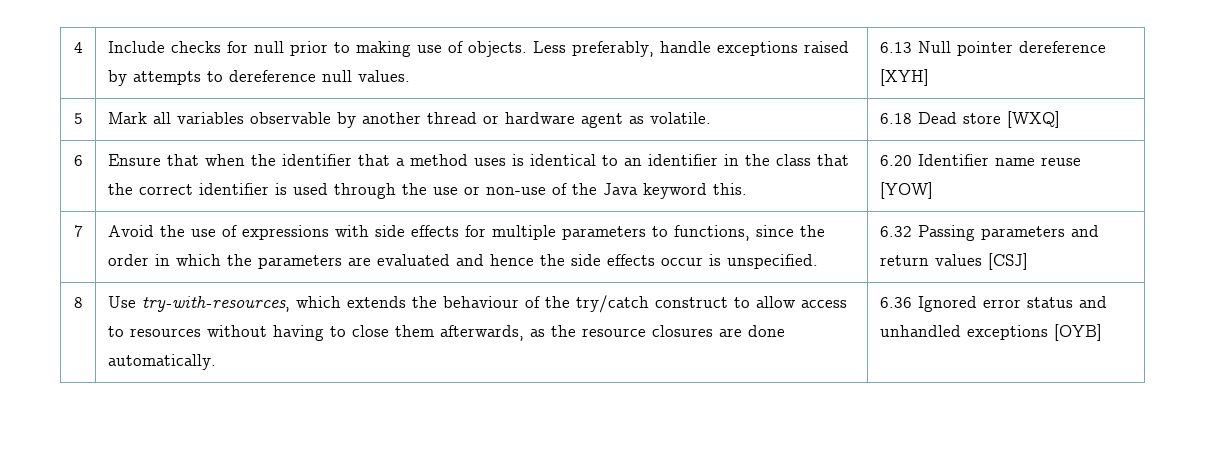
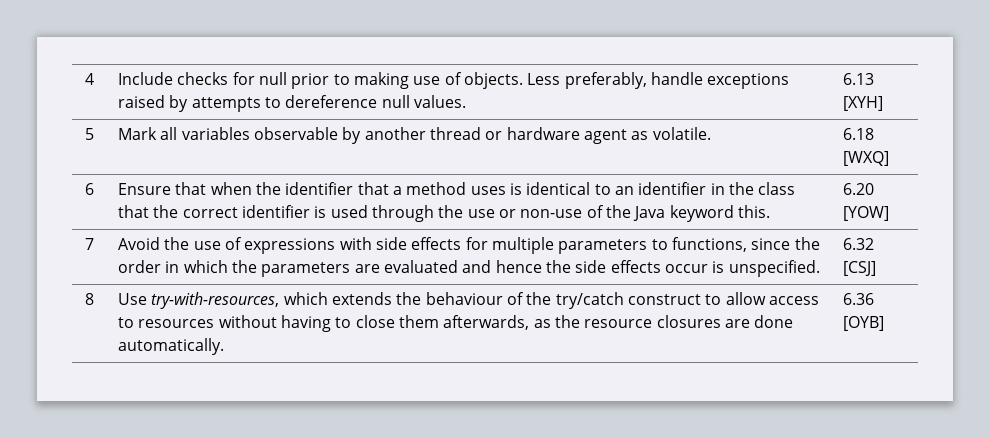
- 4 | Include checks for null prior to making use of objects. Less preferably, handle exceptions raised by attempts to dereference null values. | 6.13 Null pointer dereference [XYH]
+ 4 | Include checks for null prior to making use of objects. Less preferably, handle exceptions raised by attempts to dereference null values. | 6.13 [XYH]
- 5 | Mark all variables observable by another thread or hardware agent as volatile. | 6.18 Dead store [WXQ]
+ 5 | Mark all variables observable by another thread or hardware agent as volatile. | 6.18 [WXQ]
- 6 | Ensure that when the identifier that a method uses is identical to an identifier in the class that the correct identifier is used through the use or non-use of the Java keyword this. | 6.20 Identifier name reuse [YOW]
+ 6 | Ensure that when the identifier that a method uses is identical to an identifier in the class that the correct identifier is used through the use or non-use of the Java keyword this. | 6.20 [YOW]
- 7 | Avoid the use of expressions with side effects for multiple parameters to functions, since the order in which the parameters are evaluated and hence the side effects occur is unspecified. | 6.32 Passing parameters and return values [CSJ]
+ 7 | Avoid the use of expressions with side effects for multiple parameters to functions, since the order in which the parameters are evaluated and hence the side effects occur is unspecified. | 6.32 [CSJ]
- 8 | Use try-with-resources, which extends the behaviour of the try/catch construct to allow access to resources without having to close them afterwards, as the resource closures are done automatically. | 6.36 Ignored error status and unhandled exceptions [OYB]
+ 8 | Use try-with-resources, which extends the behaviour of the try/catch construct to allow access to resources without having to close them afterwards, as the resource closures are done automatically. | 6.36 [OYB]

